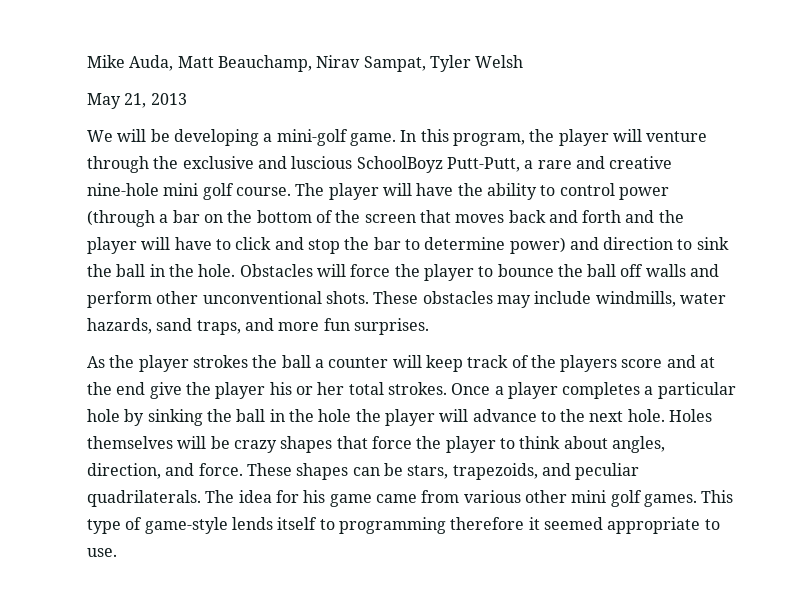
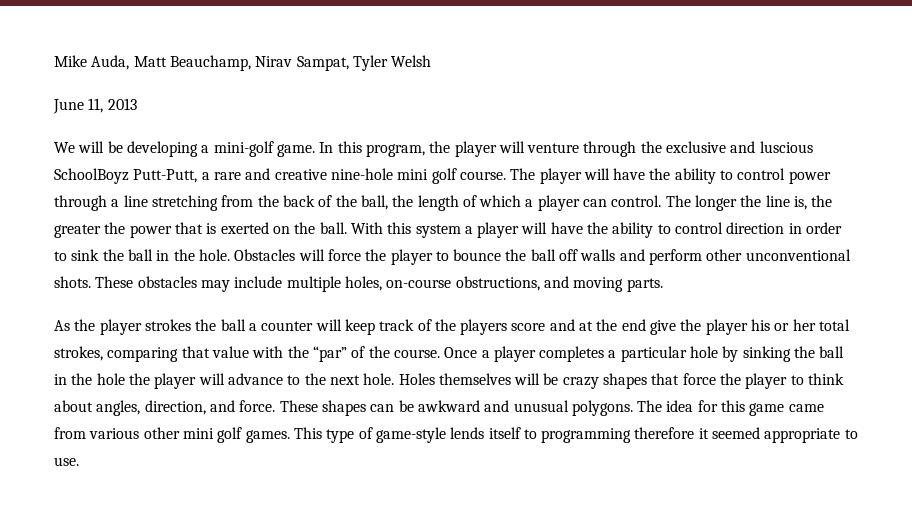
- May 21, 2013
+ June 11, 2013
- The player will have the ability to control power (through a bar on the bottom of the screen that moves back and forth and the player will have to click and stop the bar to determine power) and direction to sink the ball in the hole.
+ The player will have the ability to control power through a line stretching from the back of the ball, the length of which a player can control. The longer the line is, the greater the power that is exerted on the ball. With this system a player will have the ability to control direction in order to sink the ball in the hole.
- These obstacles may include windmills, water hazards, sand traps, and more fun surprises.
+ These obstacles may include multiple holes, on-course obstructions, and moving parts.
- As the player strokes the ball a counter will keep track of the players score and at the end give the player his or her total strokes.
+ As the player strokes the ball a counter will keep track of the players score and at the end give the player his or her total strokes, comparing that value with the “par” of the course.
- These shapes can be stars, trapezoids, and peculiar quadrilaterals.
+ These shapes can be awkward and unusual polygons.
- The idea for his game came from various other mini golf games.
+ The idea for this game came from various other mini golf games.

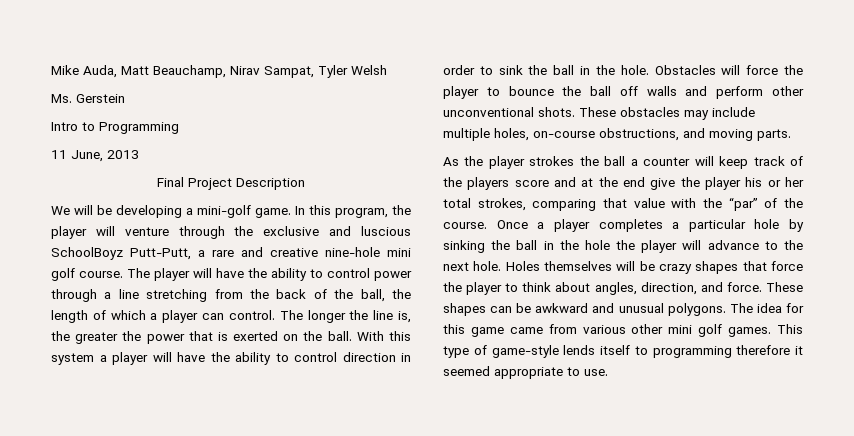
- June 11, 2013
+ Ms. Gerstein
+ Intro to Programming
+ 11 June, 2013
+ Final Project Description

